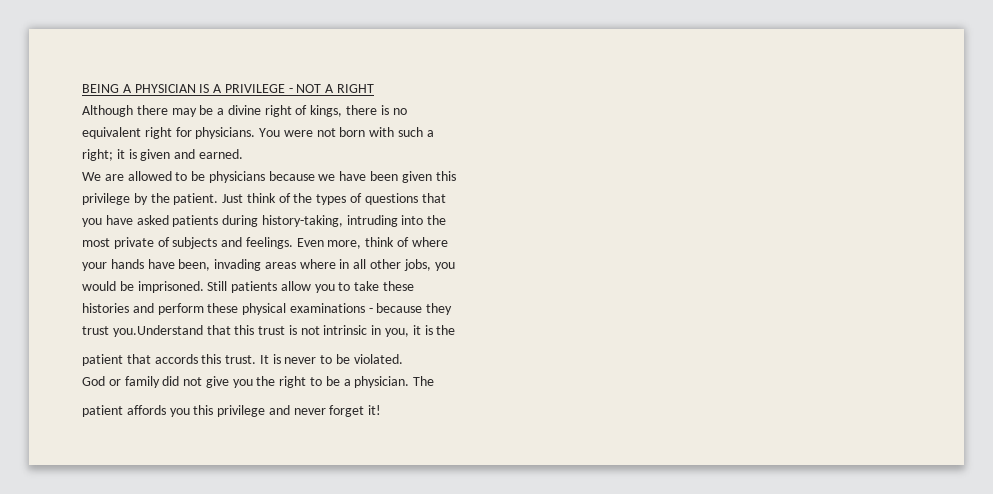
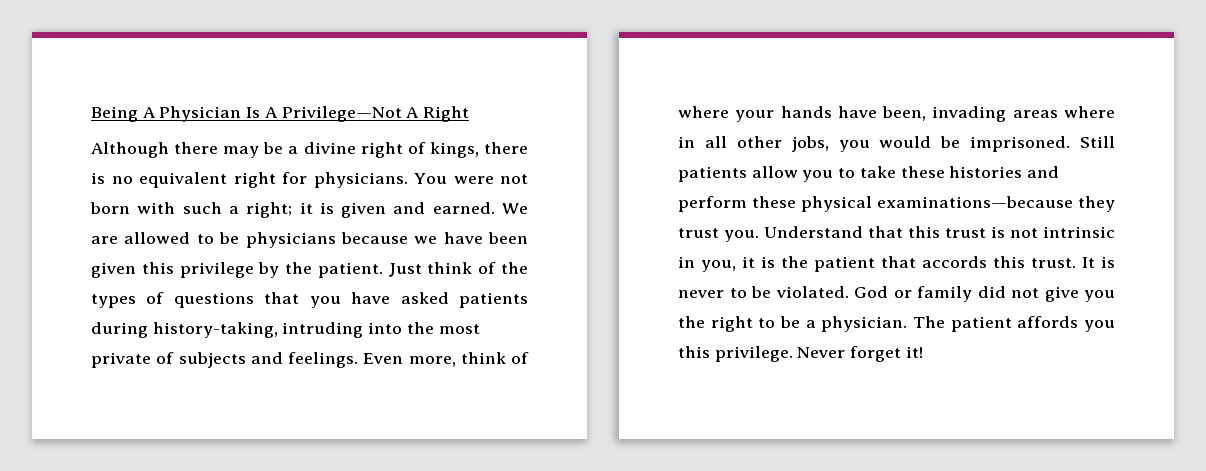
- BEING A PHYSICIAN IS A PRIVILEGE - NOT A RIGHT
+ Being A Physician Is A Privilege—Not A Right
- Although there may be a divine right of kings, there is no
- equivalent right for physicians.
+ Although there may be a divine right of kings, there is no equivalent right for physicians.
- You were not born with such a
- right; it is given and earned.
- We are allowed to be physicians because we have been given this
- privilege by the patient.
+ You were not born with such a right; it is given and earned. We are allowed to be physicians because we have been given this privilege by the patient.
- Just think of the types of questions that
- you have asked patients during history-taking, intruding into the
- most private of subjects and feelings.
+ Just think of the types of questions that you have asked patients during history-taking, intruding into the most private of subjects and feelings.
- Even more, think of where
- your hands have been, invading areas where in all other jobs, you
- would be imprisoned.
+ Even more, think of where your hands have been, invading areas where in all other jobs, you would be imprisoned.
- Still patients allow you to take these
- histories and perform these physical examinations - because they
- trust you.Understand that this trust is not intrinsic in you, it is the
- patient that accords this trust.
+ Still patients allow you to take these histories and perform these physical examinations—because they trust you. Understand that this trust is not intrinsic in you, it is the patient that accords this trust.
- It is never to be violated.
- God or family did not give you the right to be a physician.
+ It is never to be violated. God or family did not give you the right to be a physician.
- The
- patient affords you this privilege and never forget it!
+ The patient affords you this privilege. Never forget it!

